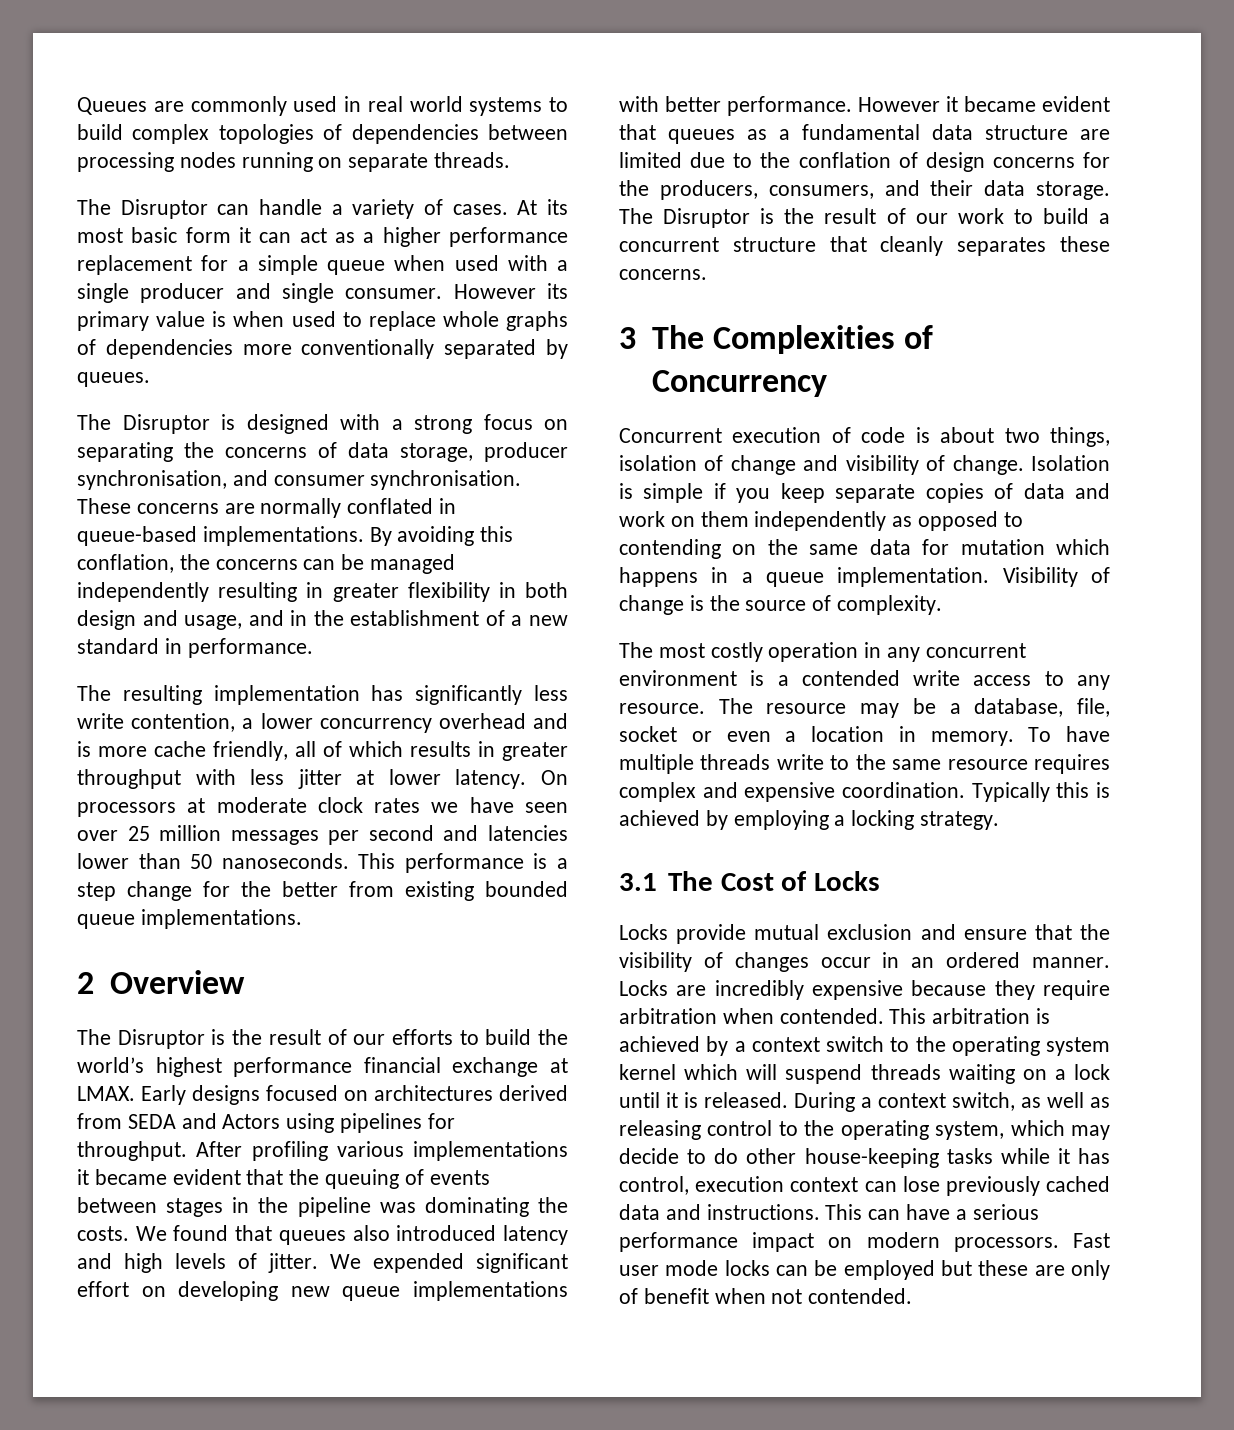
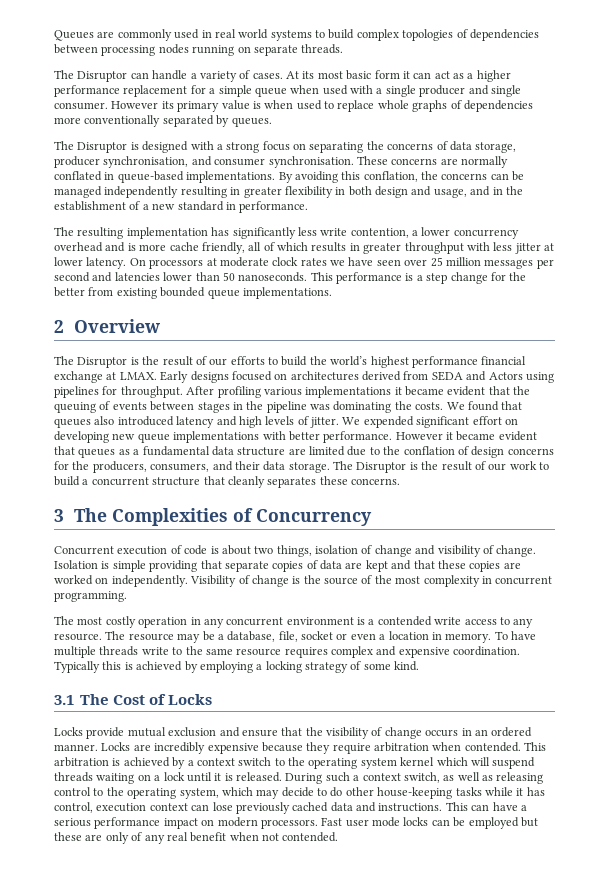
- Isolation is simple if you keep separate copies of data and work on them independently as opposed to contending on the same data for mutation which happens in a queue implementation.
+ Isolation is simple providing that separate copies of data are kept and that these copies are worked on independently.
- Visibility of change is the source of complexity.
+ Visibility of change is the source of the most complexity in concurrent programming.
- Typically this is achieved by employing a locking strategy.
+ Typically this is achieved by employing a locking strategy of some kind.
- Locks provide mutual exclusion and ensure that the visibility of changes occur in an ordered manner.
+ Locks provide mutual exclusion and ensure that the visibility of change occurs in an ordered manner.
- During a context switch, as well as releasing control to the operating system, which may decide to do other house-keeping tasks while it has control, execution context can lose previously cached data and instructions.
+ During such a context switch, as well as releasing control to the operating system, which may decide to do other house-keeping tasks while it has control, execution context can lose previously cached data and instructions.
- Fast user mode locks can be employed but these are only of benefit when not contended.
+ Fast user mode locks can be employed but these are only of any real benefit when not contended.

